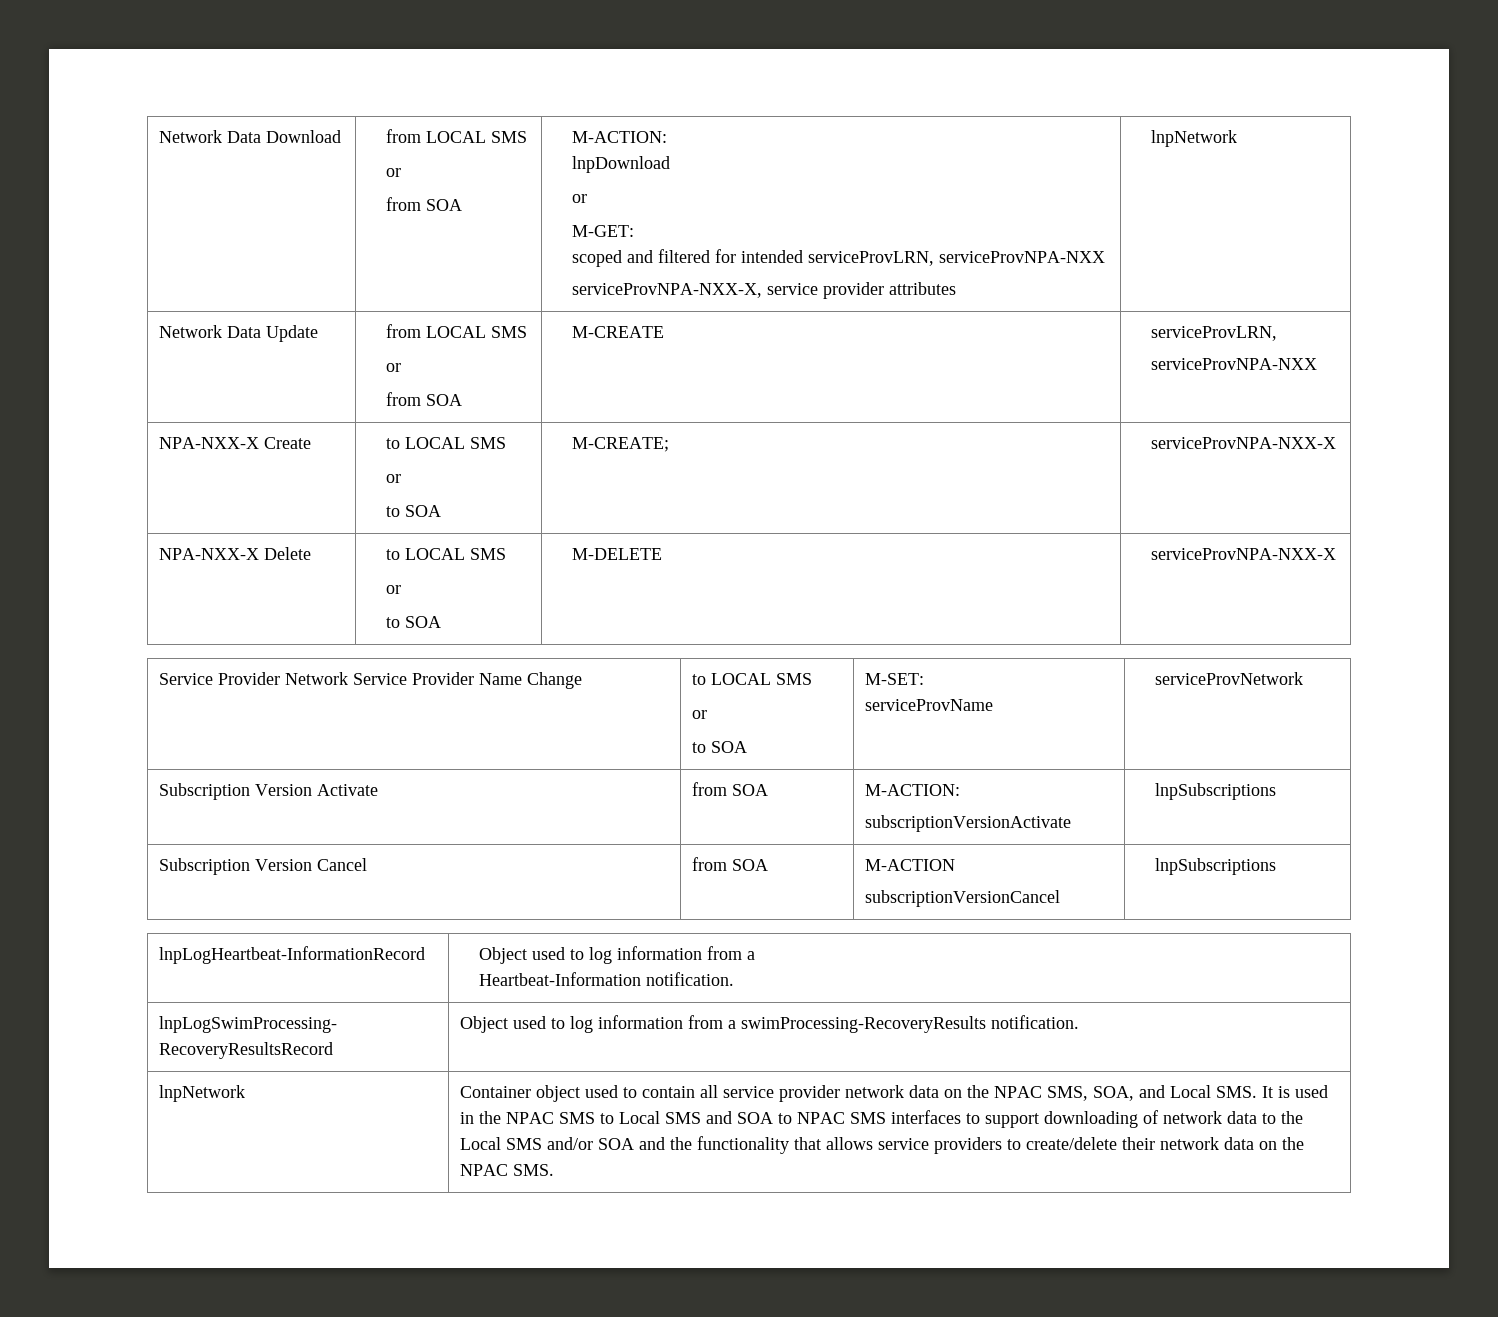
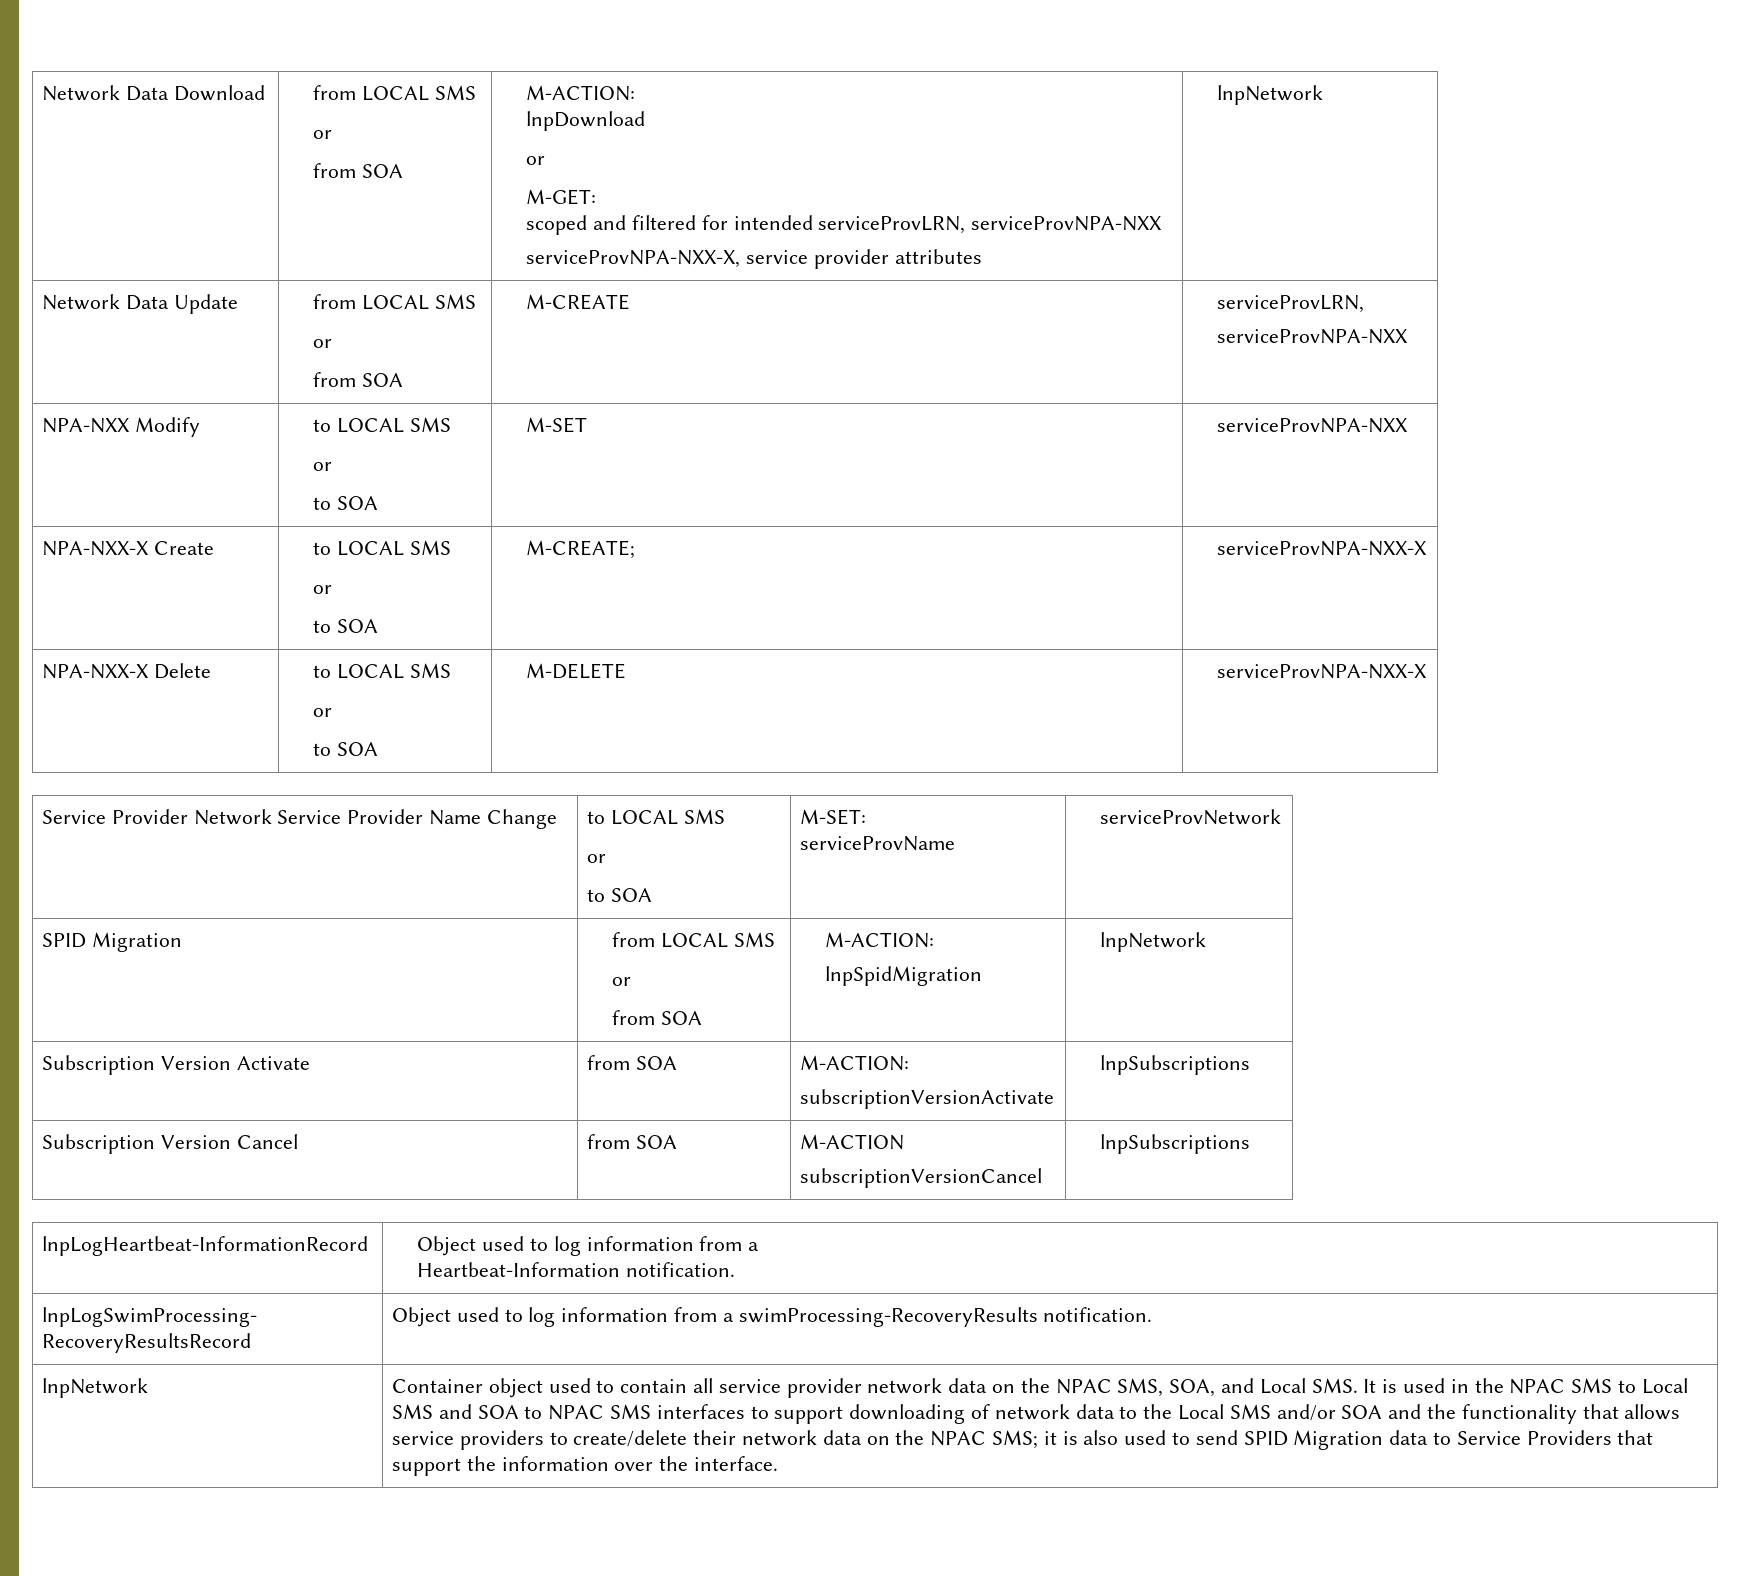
+ NPA-NXX Modify | to LOCAL SMS
+ or
+ to SOA | M-SET | serviceProvNPA-NXX
+ SPID Migration | from LOCAL SMS
+ or
+ from SOA | M-ACTION:
+ lnpSpidMigration | lnpNetwork
- Container object used to contain all service provider network data on the NPAC SMS, SOA, and Local SMS. It is used in the NPAC SMS to Local SMS and SOA to NPAC SMS interfaces to support downloading of network data to the Local SMS and/or SOA and the functionality that allows service providers to create/delete their network data on the NPAC SMS.
+ Container object used to contain all service provider network data on the NPAC SMS, SOA, and Local SMS. It is used in the NPAC SMS to Local SMS and SOA to NPAC SMS interfaces to support downloading of network data to the Local SMS and/or SOA and the functionality that allows service providers to create/delete their network data on the NPAC SMS; it is also used to send SPID Migration data to Service Providers that support the information over the interface.

